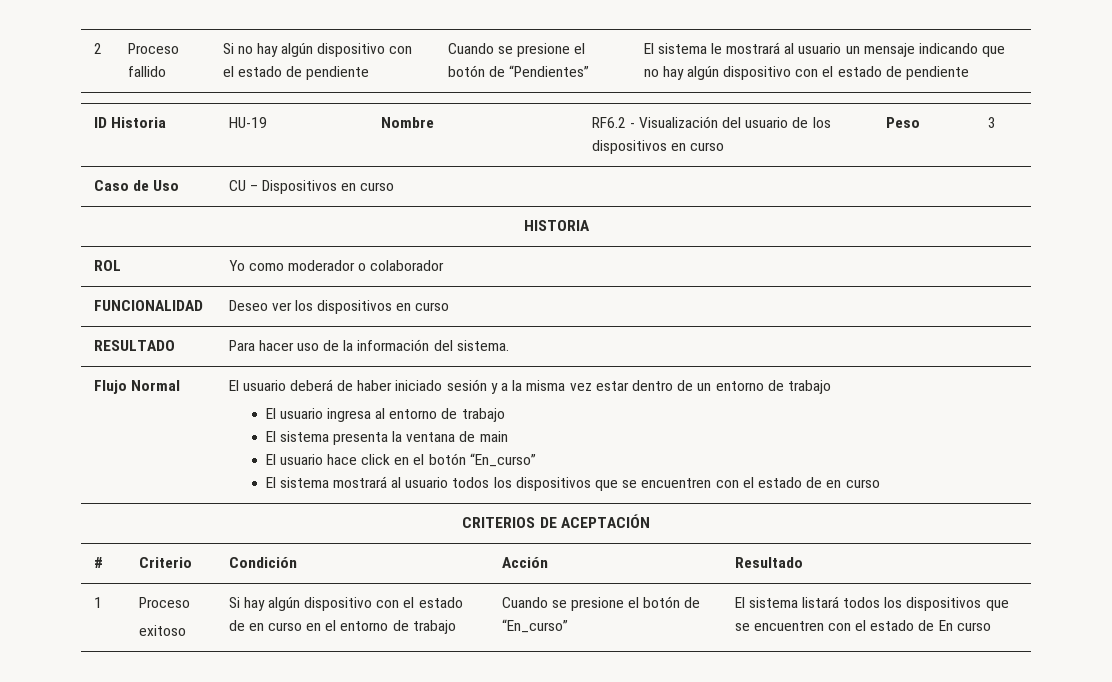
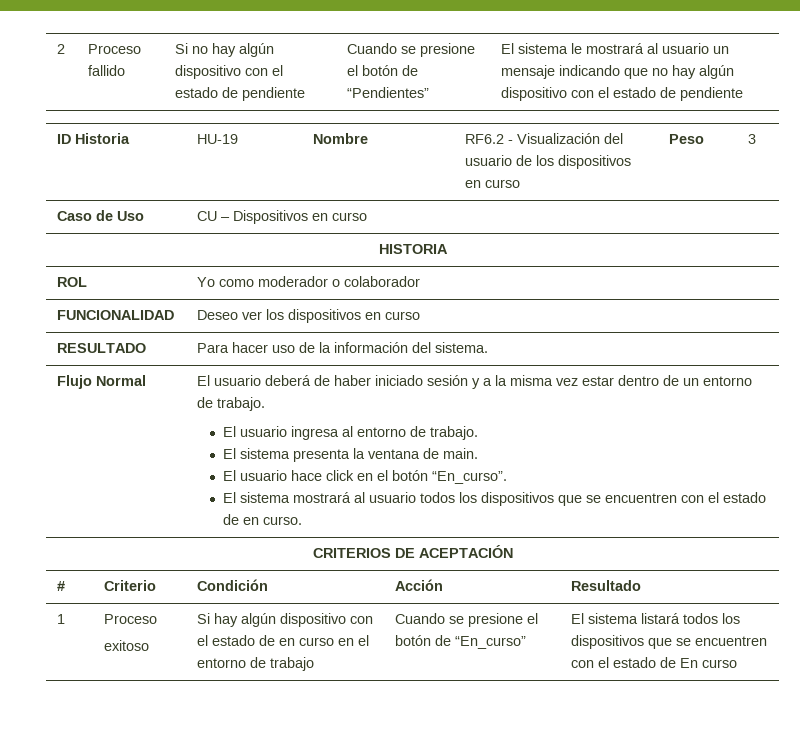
- El usuario deberá de haber iniciado sesión y a la misma vez estar dentro de un entorno de trabajo
+ El usuario deberá de haber iniciado sesión y a la misma vez estar dentro de un entorno de trabajo.
- El usuario ingresa al entorno de trabajo
+ El usuario ingresa al entorno de trabajo.
- El sistema presenta la ventana de main
+ El sistema presenta la ventana de main.
- El usuario hace click en el botón “En_curso”
+ El usuario hace click en el botón “En_curso”.
- El sistema mostrará al usuario todos los dispositivos que se encuentren con el estado de en curso
+ El sistema mostrará al usuario todos los dispositivos que se encuentren con el estado de en curso.

